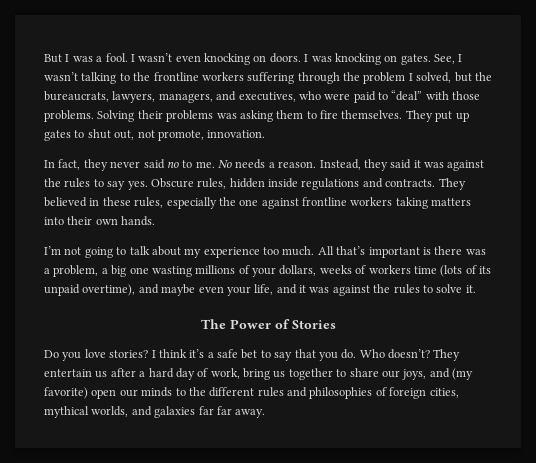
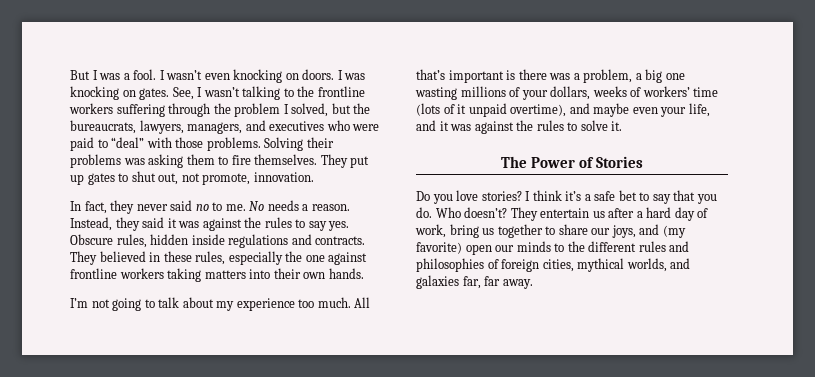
- See, I wasn’t talking to the frontline workers suffering through the problem I solved, but the bureaucrats, lawyers, managers, and executives, who were paid to “deal” with those problems.
+ See, I wasn’t talking to the frontline workers suffering through the problem I solved, but the bureaucrats, lawyers, managers, and executives who were paid to “deal” with those problems.
- All that’s important is there was a problem, a big one wasting millions of your dollars, weeks of workers time (lots of its unpaid overtime), and maybe even your life, and it was against the rules to solve it.
+ All that’s important is there was a problem, a big one wasting millions of your dollars, weeks of workers’ time (lots of it unpaid overtime), and maybe even your life, and it was against the rules to solve it.
- They entertain us after a hard day of work, bring us together to share our joys, and (my favorite) open our minds to the different rules and philosophies of foreign cities, mythical worlds, and galaxies far far away.
+ They entertain us after a hard day of work, bring us together to share our joys, and (my favorite) open our minds to the different rules and philosophies of foreign cities, mythical worlds, and galaxies far, far away.

